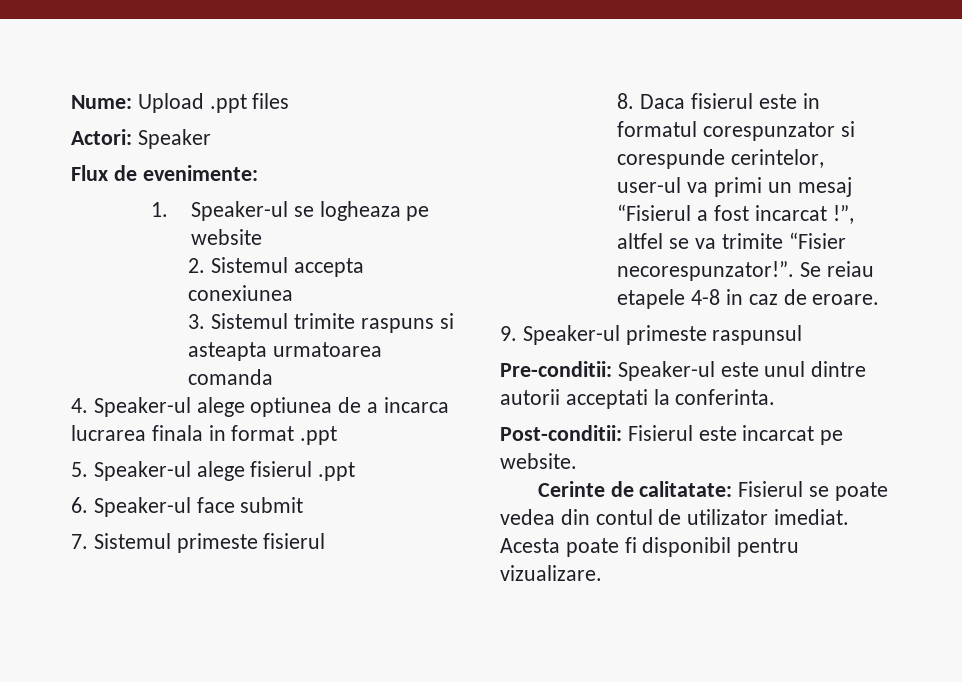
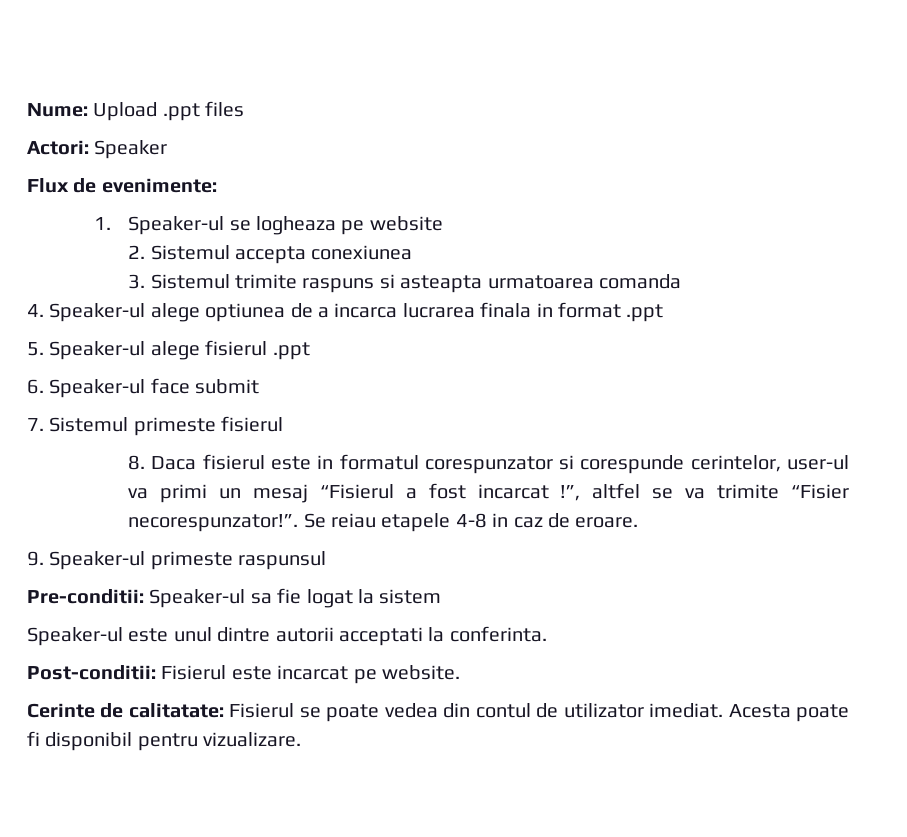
- Pre-conditii: Speaker-ul este unul dintre autorii acceptati la conferinta.
+ Pre-conditii: Speaker-ul sa fie logat la sistem
+ Speaker-ul este unul dintre autorii acceptati la conferinta.

